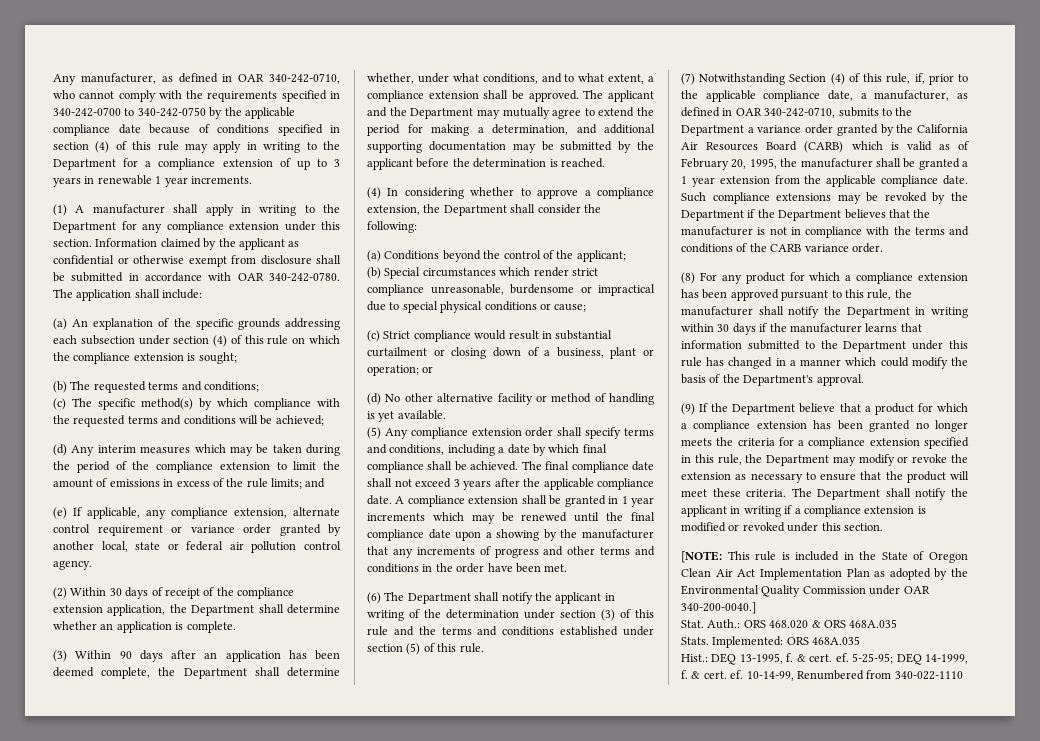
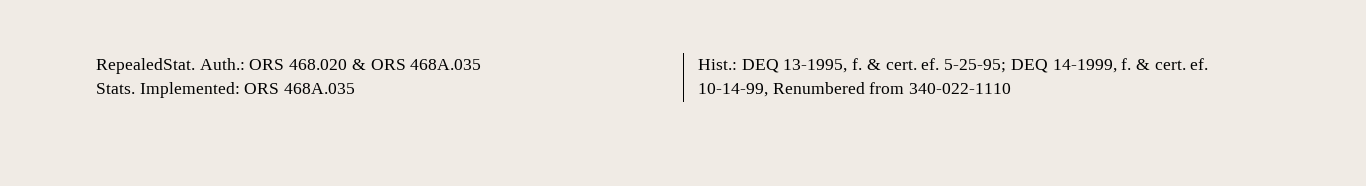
- Any manufacturer, as defined in OAR 340-242-0710, who cannot comply with the requirements specified in 340-242-0700 to 340-242-0750 by the applicable compliance date because of conditions specified in section (4) of this rule may apply in writing to the Department for a compliance extension of up to 3 years in renewable 1 year increments.
- (1) A manufacturer shall apply in writing to the Department for any compliance extension under this section. Information claimed by the applicant as confidential or otherwise exempt from disclosure shall be submitted in accordance with OAR 340-242-0780. The application shall include:
- (a) An explanation of the specific grounds addressing each subsection under section (4) of this rule on which the compliance extension is sought;
- (b) The requested terms and conditions;
- (c) The specific method(s) by which compliance with the requested terms and conditions will be achieved;
- (d) Any interim measures which may be taken during the period of the compliance extension to limit the amount of emissions in excess of the rule limits; and
- (e) If applicable, any compliance extension, alternate control requirement or variance order granted by another local, state or federal air pollution control agency.
- (2) Within 30 days of receipt of the compliance extension application, the Department shall determine whether an application is complete.
- (3) Within 90 days after an application has been deemed complete, the Department shall determine whether, under what conditions, and to what extent, a compliance extension shall be approved. The applicant and the Department may mutually agree to extend the period for making a determination, and additional supporting documentation may be submitted by the applicant before the determination is reached.
- (4) In considering whether to approve a compliance extension, the Department shall consider the following:
- (a) Conditions beyond the control of the applicant;
- (b) Special circumstances which render strict compliance unreasonable, burdensome or impractical due to special physical conditions or cause;
- (c) Strict compliance would result in substantial curtailment or closing down of a business, plant or operation; or
- (d) No other alternative facility or method of handling is yet available.
- (5) Any compliance extension order shall specify terms and conditions, including a date by which final compliance shall be achieved. The final compliance date shall not exceed 3 years after the applicable compliance date. A compliance extension shall be granted in 1 year increments which may be renewed until the final compliance date upon a showing by the manufacturer that any increments of progress and other terms and conditions in the order have been met.
- (6) The Department shall notify the applicant in writing of the determination under section (3) of this rule and the terms and conditions established under section (5) of this rule.
- (7) Notwithstanding Section (4) of this rule, if, prior to the applicable compliance date, a manufacturer, as defined in OAR 340-242-0710, submits to the Department a variance order granted by the California Air Resources Board (CARB) which is valid as of February 20, 1995, the manufacturer shall be granted a 1 year extension from the applicable compliance date. Such compliance extensions may be revoked by the Department if the Department believes that the manufacturer is not in compliance with the terms and conditions of the CARB variance order.
- (8) For any product for which a compliance extension has been approved pursuant to this rule, the manufacturer shall notify the Department in writing within 30 days if the manufacturer learns that information submitted to the Department under this rule has changed in a manner which could modify the basis of the Department's approval.
- (9) If the Department believe that a product for which a compliance extension has been granted no longer meets the criteria for a compliance extension specified in this rule, the Department may modify or revoke the extension as necessary to ensure that the product will meet these criteria. The Department shall notify the applicant in writing if a compliance extension is modified or revoked under this section.
- [NOTE: This rule is included in the State of Oregon Clean Air Act Implementation Plan as adopted by the Environmental Quality Commission under OAR 340-200-0040.]
- Stat.
+ RepealedStat.

